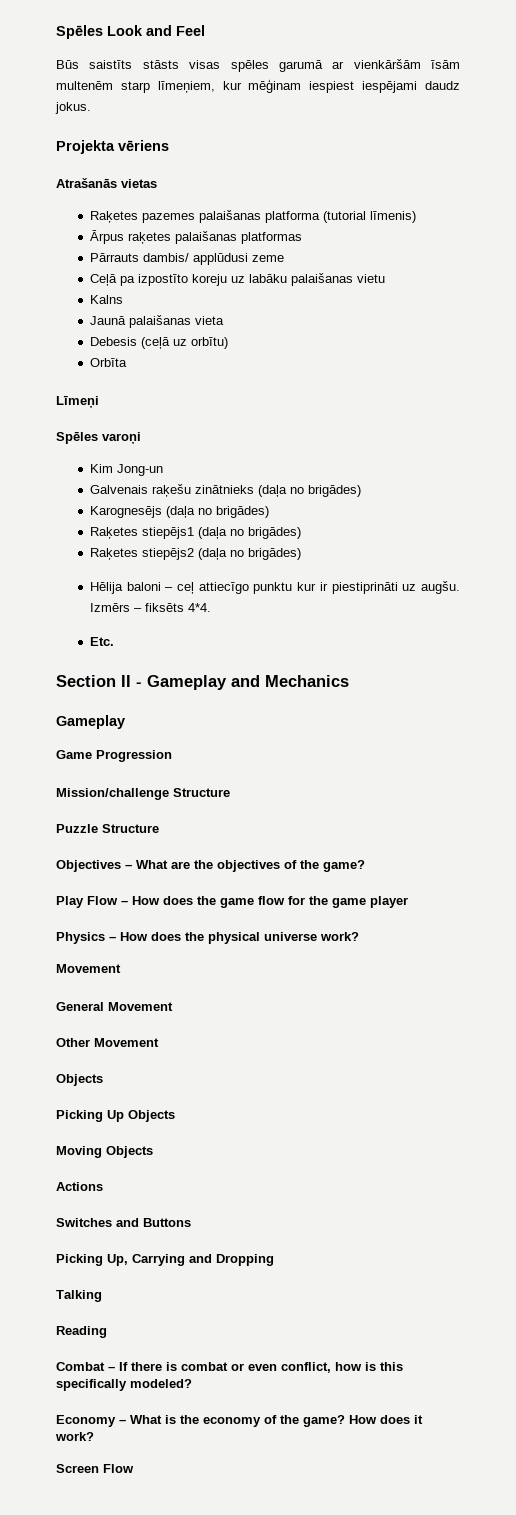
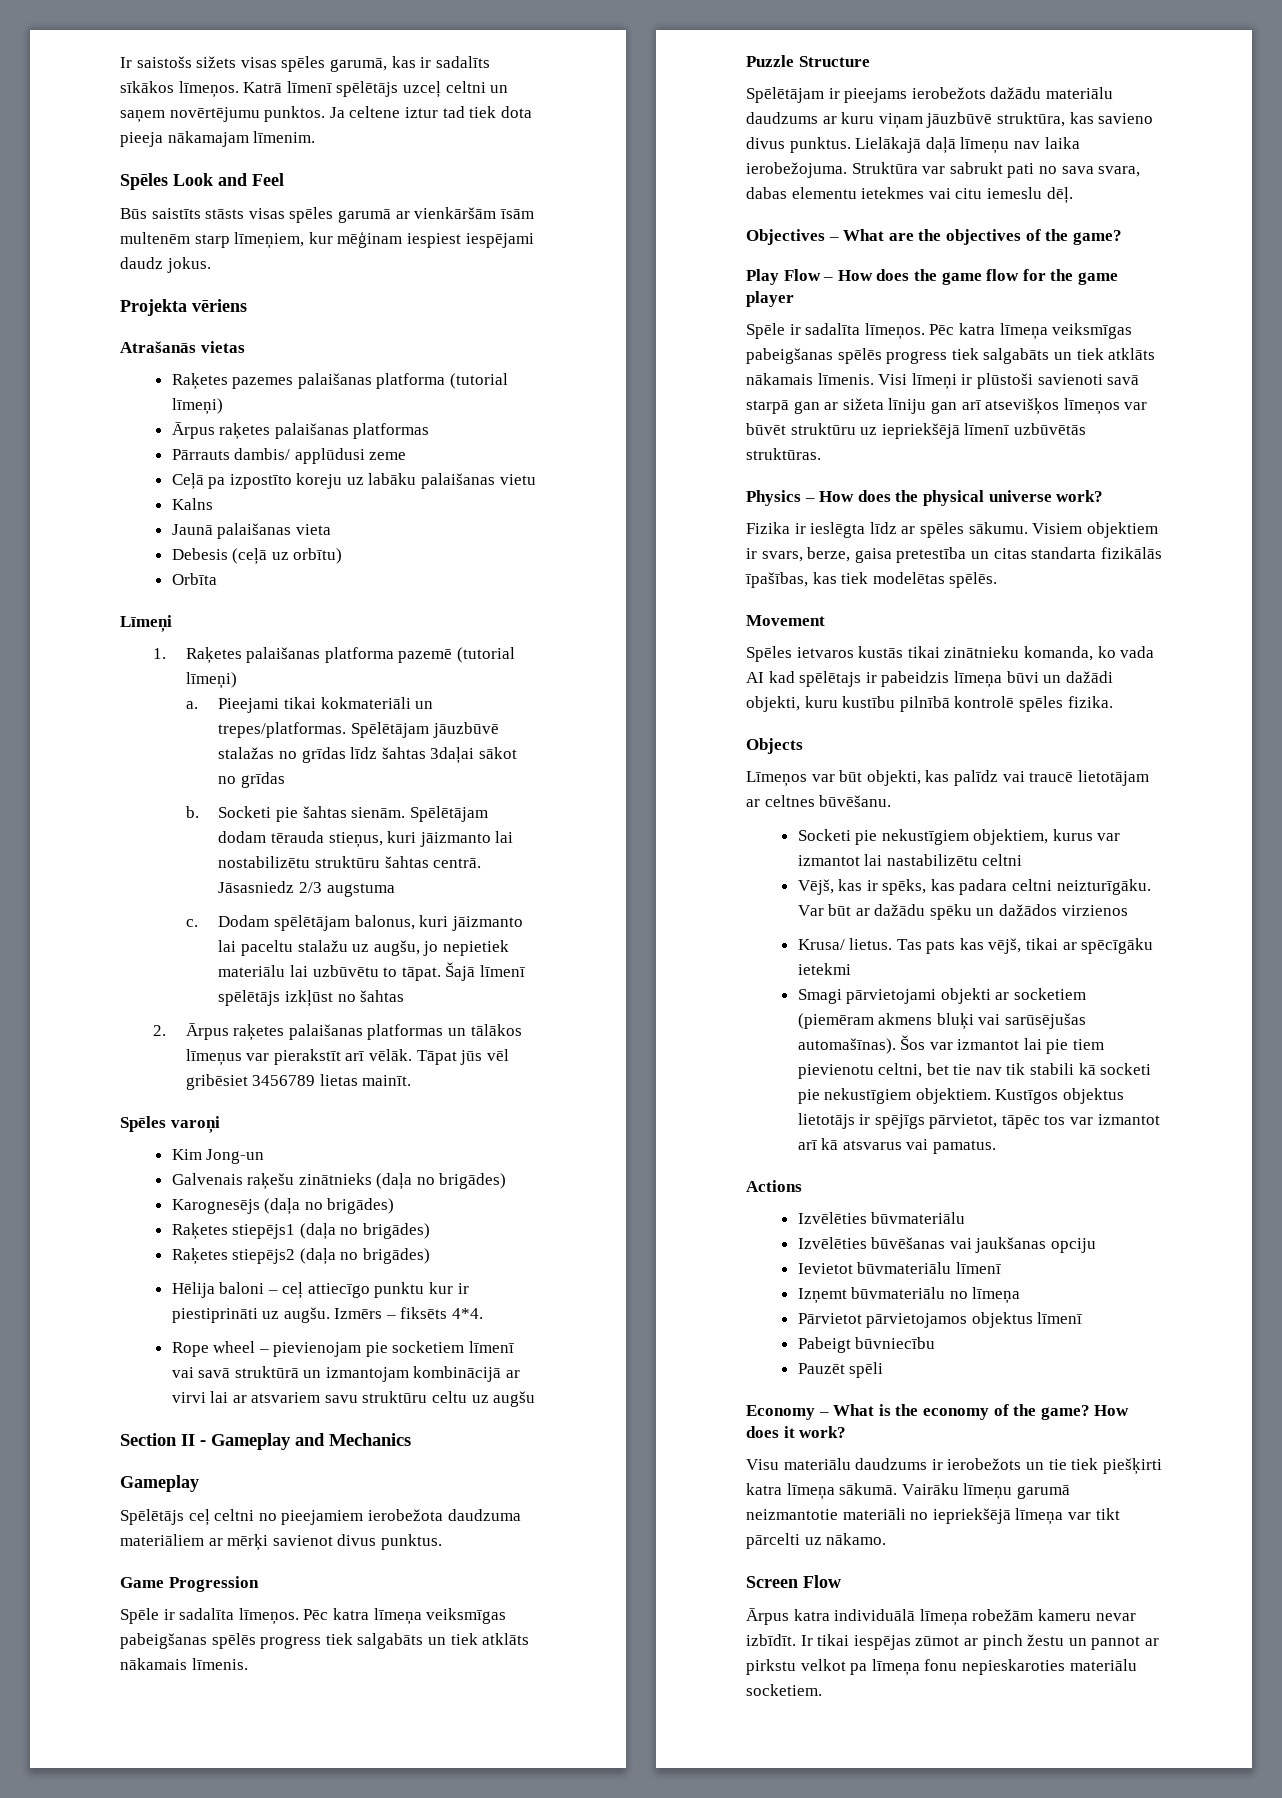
+ Ir saistošs sižets visas spēles garumā, kas ir sadalīts sīkākos līmeņos. Katrā līmenī spēlētājs uzceļ celtni un saņem novērtējumu punktos. Ja celtene iztur tad tiek dota pieeja nākamajam līmenim.
- Raķetes pazemes palaišanas platforma (tutorial līmenis)
+ Raķetes pazemes palaišanas platforma (tutorial līmeņi)
+ 1. Raķetes palaišanas platforma pazemē (tutorial līmeņi)
+ a. Pieejami tikai kokmateriāli un trepes/platformas. Spēlētājam jāuzbūvē stalažas no grīdas līdz šahtas 3daļai sākot no grīdas
+ b. Socketi pie šahtas sienām. Spēlētājam dodam tērauda stieņus, kuri jāizmanto lai nostabilizētu struktūru šahtas centrā. Jāsasniedz 2/3 augstuma
+ c. Dodam spēlētājam balonus, kuri jāizmanto lai paceltu stalažu uz augšu, jo nepietiek materiālu lai uzbūvētu to tāpat. Šajā līmenī spēlētājs izkļūst no šahtas
+ 2. Ārpus raķetes palaišanas platformas un tālākos līmeņus var pierakstīt arī vēlāk. Tāpat jūs vēl gribēsiet 3456789 lietas mainīt.
- Etc.
+ Rope wheel – pievienojam pie socketiem līmenī vai savā struktūrā un izmantojam kombinācijā ar virvi lai ar atsvariem savu struktūru celtu uz augšu
+ Spēlētājs ceļ celtni no pieejamiem ierobežota daudzuma materiāliem ar mērķi savienot divus punktus.
  Game Progression
- Mission/challenge Structure
+ Spēle ir sadalīta līmeņos. Pēc katra līmeņa veiksmīgas pabeigšanas spēlēs progress tiek salgabāts un tiek atklāts nākamais līmenis.
  Puzzle Structure
+ Spēlētājam ir pieejams ierobežots dažādu materiālu daudzums ar kuru viņam jāuzbūvē struktūra, kas savieno divus punktus. Lielākajā daļā līmeņu nav laika ierobežojuma. Struktūra var sabrukt pati no sava svara, dabas elementu ietekmes vai citu iemeslu dēļ.
+ Spēle ir sadalīta līmeņos. Pēc katra līmeņa veiksmīgas pabeigšanas spēlēs progress tiek salgabāts un tiek atklāts nākamais līmenis. Visi līmeņi ir plūstoši savienoti savā starpā gan ar sižeta līniju gan arī atsevišķos līmeņos var būvēt struktūru uz iepriekšējā līmenī uzbūvētās struktūras.
  Physics – How does the physical universe work?
+ Fizika ir ieslēgta līdz ar spēles sākumu. Visiem objektiem ir svars, berze, gaisa pretestība un citas standarta fizikālās īpašības, kas tiek modelētas spēlēs.
  Movement
- General Movement
- Other Movement
+ Spēles ietvaros kustās tikai zinātnieku komanda, ko vada AI kad spēlētajs ir pabeidzis līmeņa būvi un dažādi objekti, kuru kustību pilnībā kontrolē spēles fizika.
  Objects
- Picking Up Objects
- Moving Objects
+ Līmeņos var būt objekti, kas palīdz vai traucē lietotājam ar celtnes būvēšanu.
+ Socketi pie nekustīgiem objektiem, kurus var izmantot lai nastabilizētu celtni
+ Vējš, kas ir spēks, kas padara celtni neizturīgāku. Var būt ar dažādu spēku un dažādos virzienos
+ Krusa/ lietus. Tas pats kas vējš, tikai ar spēcīgāku ietekmi
+ Smagi pārvietojami objekti ar socketiem (piemēram akmens bluķi vai sarūsējušas automašīnas). Šos var izmantot lai pie tiem pievienotu celtni, bet tie nav tik stabili kā socketi pie nekustīgiem objektiem. Kustīgos objektus lietotājs ir spējīgs pārvietot, tāpēc tos var izmantot arī kā atsvarus vai pamatus.
  Actions
- Switches and Buttons
- Picking Up, Carrying and Dropping
- Talking
- Reading
- Combat – If there is combat or even conflict, how is this specifically modeled?
+ Izvēlēties būvmateriālu
+ Izvēlēties būvēšanas vai jaukšanas opciju
+ Ievietot būvmateriālu līmenī
+ Izņemt būvmateriālu no līmeņa
+ Pārvietot pārvietojamos objektus līmenī
+ Pabeigt būvniecību
+ Pauzēt spēli
+ Visu materiālu daudzums ir ierobežots un tie tiek piešķirti katra līmeņa sākumā. Vairāku līmeņu garumā neizmantotie materiāli no iepriekšējā līmeņa var tikt pārcelti uz nākamo.
  Screen Flow
+ Ārpus katra individuālā līmeņa robežām kameru nevar izbīdīt. Ir tikai iespējas zūmot ar pinch žestu un pannot ar pirkstu velkot pa līmeņa fonu nepieskaroties materiālu socketiem.

